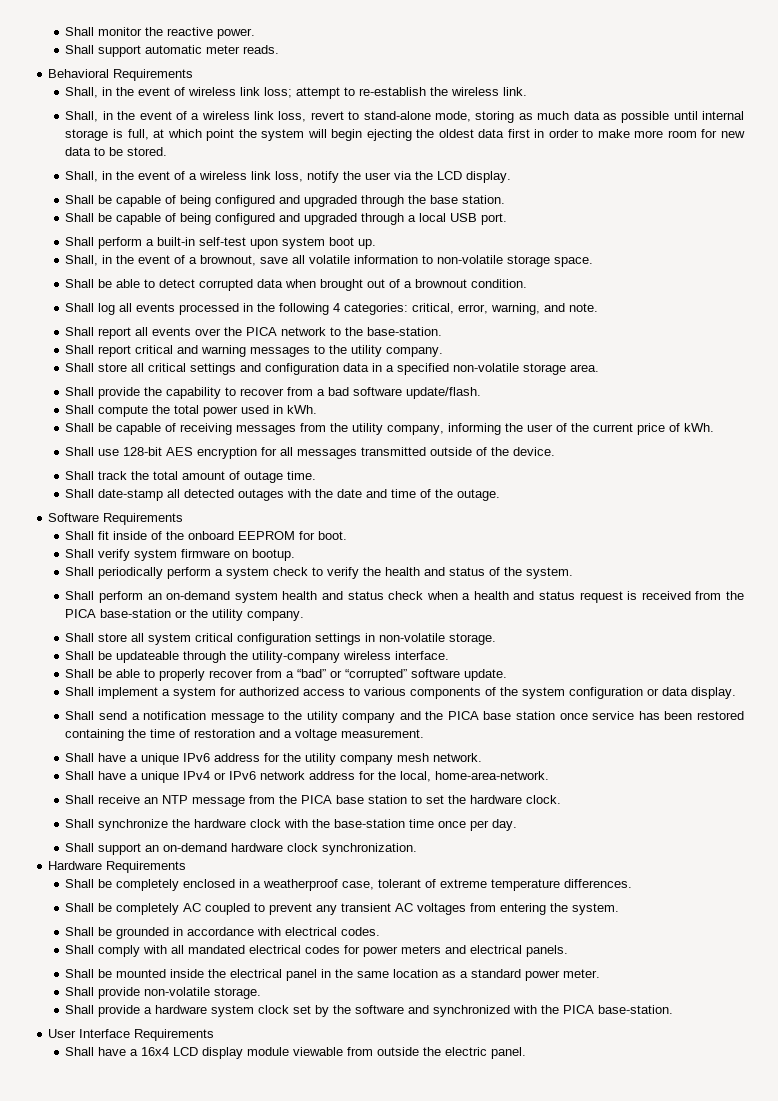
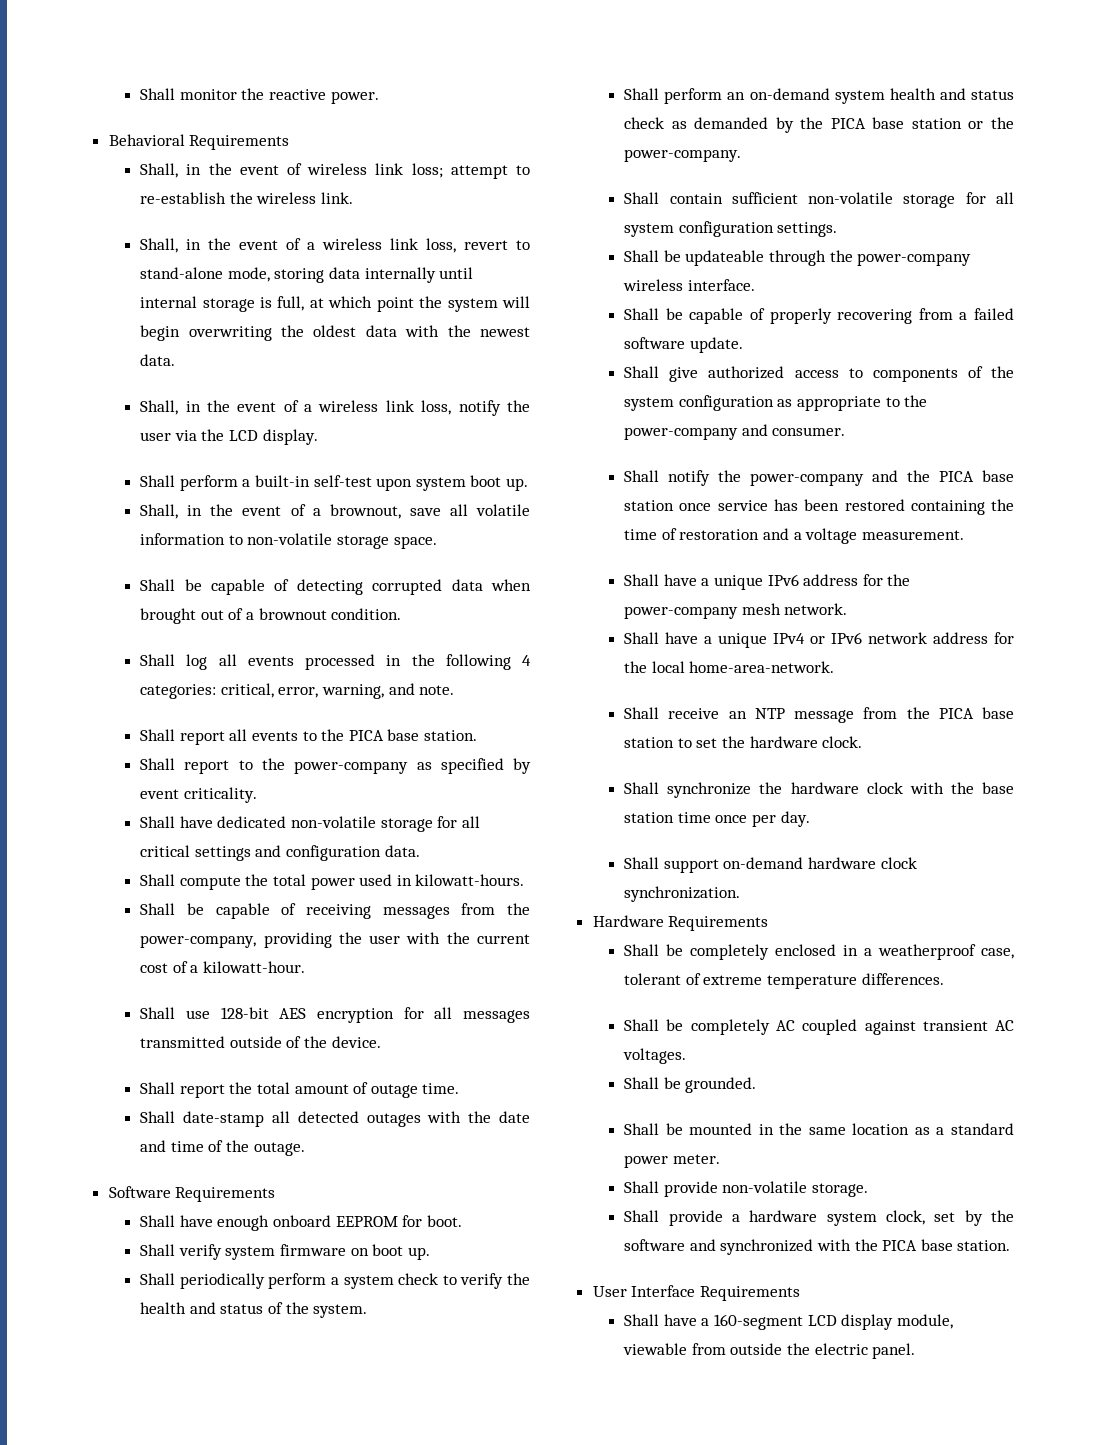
- Shall support automatic meter reads.
- Shall, in the event of a wireless link loss, revert to stand-alone mode, storing as much data as possible until internal storage is full, at which point the system will begin ejecting the oldest data first in order to make more room for new data to be stored.
+ Shall, in the event of a wireless link loss, revert to stand-alone mode, storing data internally until internal storage is full, at which point the system will begin overwriting the oldest data with the newest data.
- Shall be capable of being configured and upgraded through the base station.
- Shall be capable of being configured and upgraded through a local USB port.
- Shall be able to detect corrupted data when brought out of a brownout condition.
+ Shall be capable of detecting corrupted data when brought out of a brownout condition.
- Shall report all events over the PICA network to the base-station.
- Shall report critical and warning messages to the utility company.
- Shall store all critical settings and configuration data in a specified non-volatile storage area.
- Shall provide the capability to recover from a bad software update/flash.
+ Shall report all events to the PICA base station.
+ Shall report to the power-company as specified by event criticality.
+ Shall have dedicated non-volatile storage for all critical settings and configuration data.
- Shall compute the total power used in kWh.
+ Shall compute the total power used in kilowatt-hours.
- Shall be capable of receiving messages from the utility company, informing the user of the current price of kWh.
+ Shall be capable of receiving messages from the power-company, providing the user with the current cost of a kilowatt-hour.
- Shall track the total amount of outage time.
+ Shall report the total amount of outage time.
- Shall fit inside of the onboard EEPROM for boot.
+ Shall have enough onboard EEPROM for boot.
- Shall verify system firmware on bootup.
+ Shall verify system firmware on boot up.
- Shall perform an on-demand system health and status check when a health and status request is received from the PICA base-station or the utility company.
- Shall store all system critical configuration settings in non-volatile storage.
+ Shall perform an on-demand system health and status check as demanded by the PICA base station or the power-company.
+ Shall contain sufficient non-volatile storage for all system configuration settings.
- Shall be updateable through the utility-company wireless interface.
+ Shall be updateable through the power-company wireless interface.
- Shall be able to properly recover from a “bad” or “corrupted” software update.
+ Shall be capable of properly recovering from a failed software update.
- Shall implement a system for authorized access to various components of the system configuration or data display.
- Shall send a notification message to the utility company and the PICA base station once service has been restored containing the time of restoration and a voltage measurement.
+ Shall give authorized access to components of the system configuration as appropriate to the power-company and consumer.
+ Shall notify the power-company and the PICA base station once service has been restored containing the time of restoration and a voltage measurement.
- Shall have a unique IPv6 address for the utility company mesh network.
+ Shall have a unique IPv6 address for the power-company mesh network.
- Shall have a unique IPv4 or IPv6 network address for the local, home-area-network.
+ Shall have a unique IPv4 or IPv6 network address for the local home-area-network.
- Shall synchronize the hardware clock with the base-station time once per day.
+ Shall synchronize the hardware clock with the base station time once per day.
- Shall support an on-demand hardware clock synchronization.
+ Shall support on-demand hardware clock synchronization.
- Shall be completely AC coupled to prevent any transient AC voltages from entering the system.
- Shall be grounded in accordance with electrical codes.
- Shall comply with all mandated electrical codes for power meters and electrical panels.
+ Shall be completely AC coupled against transient AC voltages.
+ Shall be grounded.
- Shall be mounted inside the electrical panel in the same location as a standard power meter.
+ Shall be mounted in the same location as a standard power meter.
- Shall provide a hardware system clock set by the software and synchronized with the PICA base-station.
+ Shall provide a hardware system clock, set by the software and synchronized with the PICA base station.
- Shall have a 16x4 LCD display module viewable from outside the electric panel.
+ Shall have a 160-segment LCD display module, viewable from outside the electric panel.

